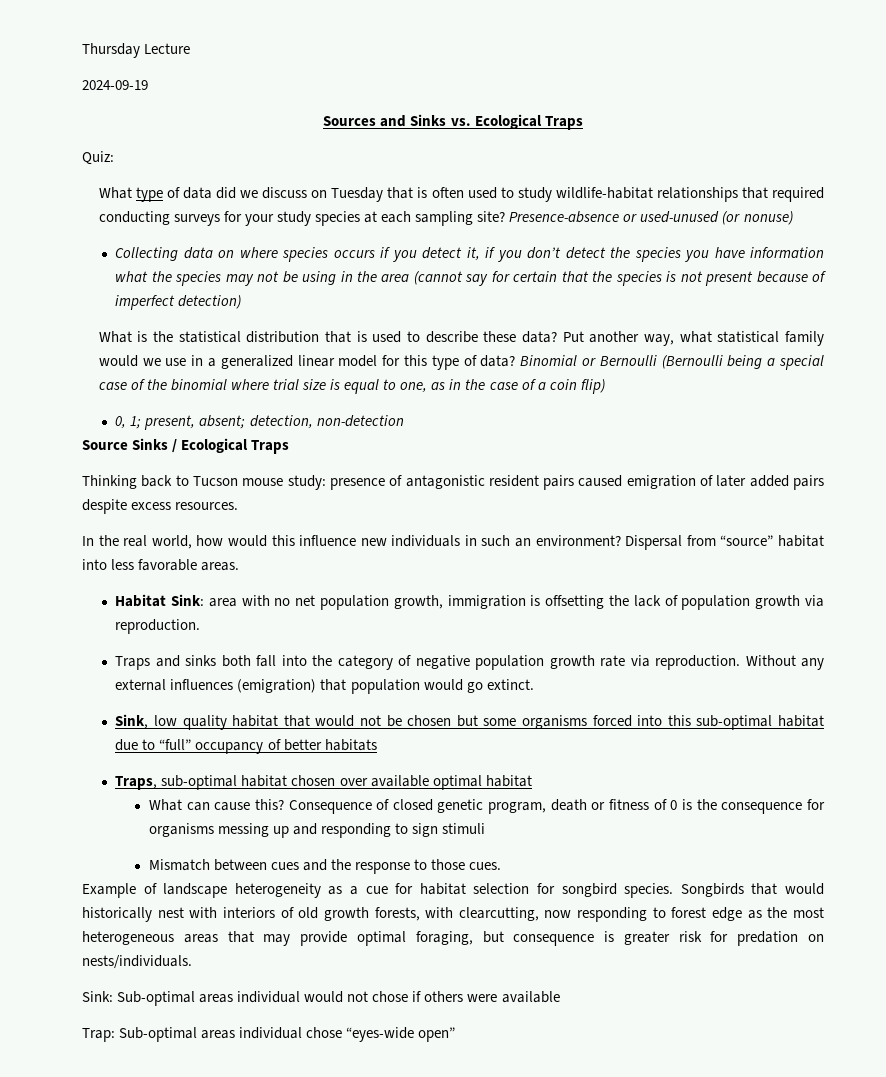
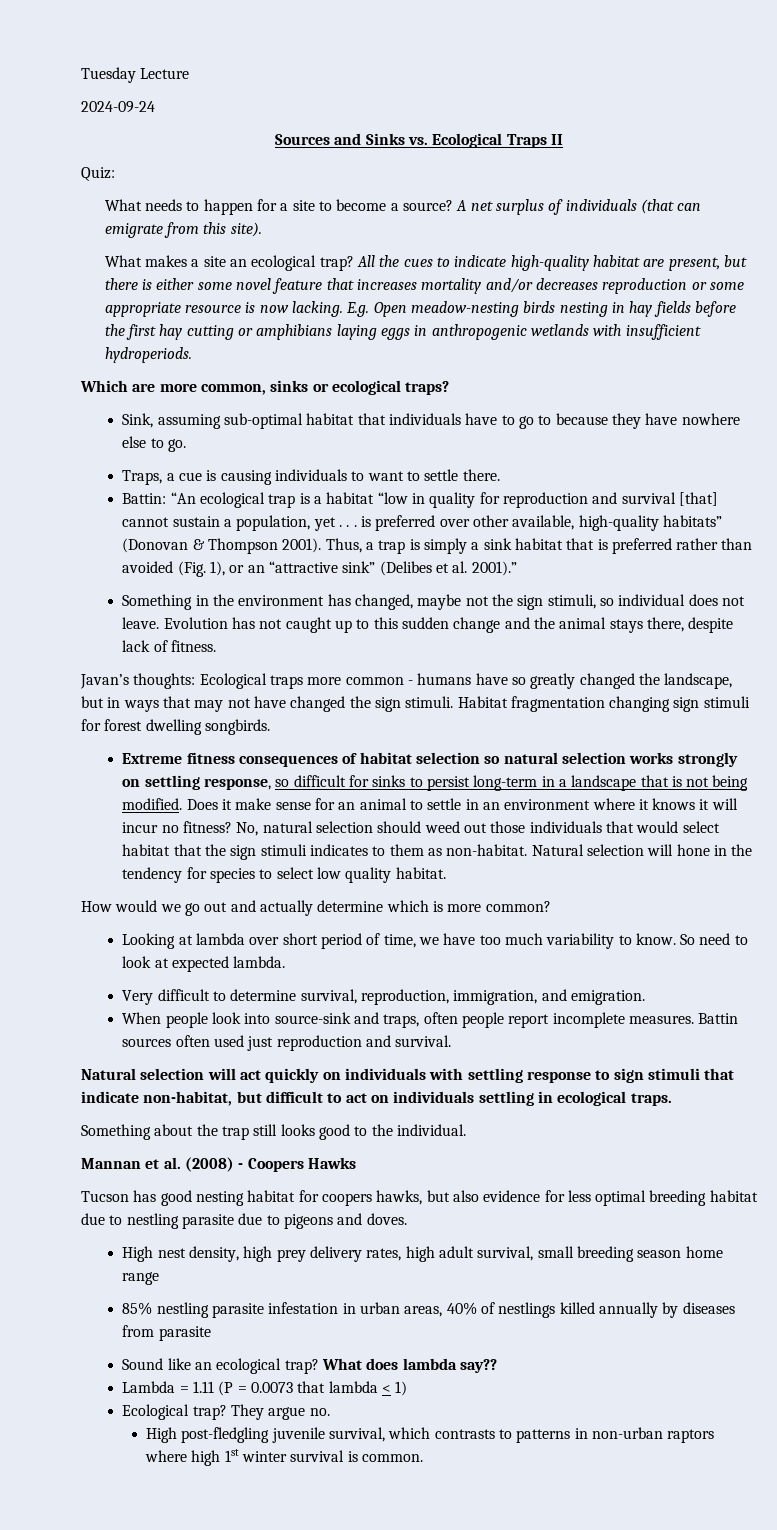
- Thursday Lecture
+ Tuesday Lecture
- 2024-09-19
+ 2024-09-24
- Sources and Sinks vs. Ecological Traps
+ Sources and Sinks vs. Ecological Traps II
- What type of data did we discuss on Tuesday that is often used to study wildlife-habitat relationships that required conducting surveys for your study species at each sampling site? Presence-absence or used-unused (or nonuse)
- Collecting data on where species occurs if you detect it, if you don’t detect the species you have information what the species may not be using in the area (cannot say for certain that the species is not present because of imperfect detection)
- What is the statistical distribution that is used to describe these data? Put another way, what statistical family would we use in a generalized linear model for this type of data? Binomial or Bernoulli (Bernoulli being a special case of the binomial where trial size is equal to one, as in the case of a coin flip)
- 0, 1; present, absent; detection, non-detection
- Source Sinks / Ecological Traps
- Thinking back to Tucson mouse study: presence of antagonistic resident pairs caused emigration of later added pairs despite excess resources.
- In the real world, how would this influence new individuals in such an environment? Dispersal from “source” habitat into less favorable areas.
- Habitat Sink: area with no net population growth, immigration is offsetting the lack of population growth via reproduction.
- Traps and sinks both fall into the category of negative population growth rate via reproduction. Without any external influences (emigration) that population would go extinct.
- Sink, low quality habitat that would not be chosen but some organisms forced into this sub-optimal habitat due to “full” occupancy of better habitats
- Traps, sub-optimal habitat chosen over available optimal habitat
- What can cause this? Consequence of closed genetic program, death or fitness of 0 is the consequence for organisms messing up and responding to sign stimuli
- Mismatch between cues and the response to those cues.
- Example of landscape heterogeneity as a cue for habitat selection for songbird species. Songbirds that would historically nest with interiors of old growth forests, with clearcutting, now responding to forest edge as the most heterogeneous areas that may provide optimal foraging, but consequence is greater risk for predation on nests/individuals.
- Sink: Sub-optimal areas individual would not chose if others were available
- Trap: Sub-optimal areas individual chose “eyes-wide open”
+ What needs to happen for a site to become a source? A net surplus of individuals (that can emigrate from this site).
+ What makes a site an ecological trap? All the cues to indicate high-quality habitat are present, but there is either some novel feature that increases mortality and/or decreases reproduction or some appropriate resource is now lacking. E.g. Open meadow-nesting birds nesting in hay fields before the first hay cutting or amphibians laying eggs in anthropogenic wetlands with insufficient hydroperiods.
+ Which are more common, sinks or ecological traps?
+ Sink, assuming sub-optimal habitat that individuals have to go to because they have nowhere else to go.
+ Traps, a cue is causing individuals to want to settle there.
+ Battin: “An ecological trap is a habitat “low in quality for reproduction and survival [that] cannot sustain a population, yet . . . is preferred over other available, high-quality habitats” (Donovan & Thompson 2001). Thus, a trap is simply a sink habitat that is preferred rather than avoided (Fig. 1), or an “attractive sink” (Delibes et al. 2001).”
+ Something in the environment has changed, maybe not the sign stimuli, so individual does not leave. Evolution has not caught up to this sudden change and the animal stays there, despite lack of fitness.
+ Javan’s thoughts: Ecological traps more common - humans have so greatly changed the landscape, but in ways that may not have changed the sign stimuli. Habitat fragmentation changing sign stimuli for forest dwelling songbirds.
+ Extreme fitness consequences of habitat selection so natural selection works strongly on settling response, so difficult for sinks to persist long-term in a landscape that is not being modified. Does it make sense for an animal to settle in an environment where it knows it will incur no fitness? No, natural selection should weed out those individuals that would select habitat that the sign stimuli indicates to them as non-habitat. Natural selection will hone in the tendency for species to select low quality habitat.
+ How would we go out and actually determine which is more common?
+ Looking at lambda over short period of time, we have too much variability to know. So need to look at expected lambda.
+ Very difficult to determine survival, reproduction, immigration, and emigration.
+ When people look into source-sink and traps, often people report incomplete measures. Battin sources often used just reproduction and survival.
+ Natural selection will act quickly on individuals with settling response to sign stimuli that indicate non-habitat, but difficult to act on individuals settling in ecological traps.
+ Something about the trap still looks good to the individual.
+ Mannan et al. (2008) - Coopers Hawks
+ Tucson has good nesting habitat for coopers hawks, but also evidence for less optimal breeding habitat due to nestling parasite due to pigeons and doves.
+ High nest density, high prey delivery rates, high adult survival, small breeding season home range
+ 85% nestling parasite infestation in urban areas, 40% of nestlings killed annually by diseases from parasite
+ Sound like an ecological trap? What does lambda say??
+ Lambda = 1.11 (P = 0.0073 that lambda < 1)
+ Ecological trap? They argue no.
+ High post-fledgling juvenile survival, which contrasts to patterns in non-urban raptors where high 1st winter survival is common.

